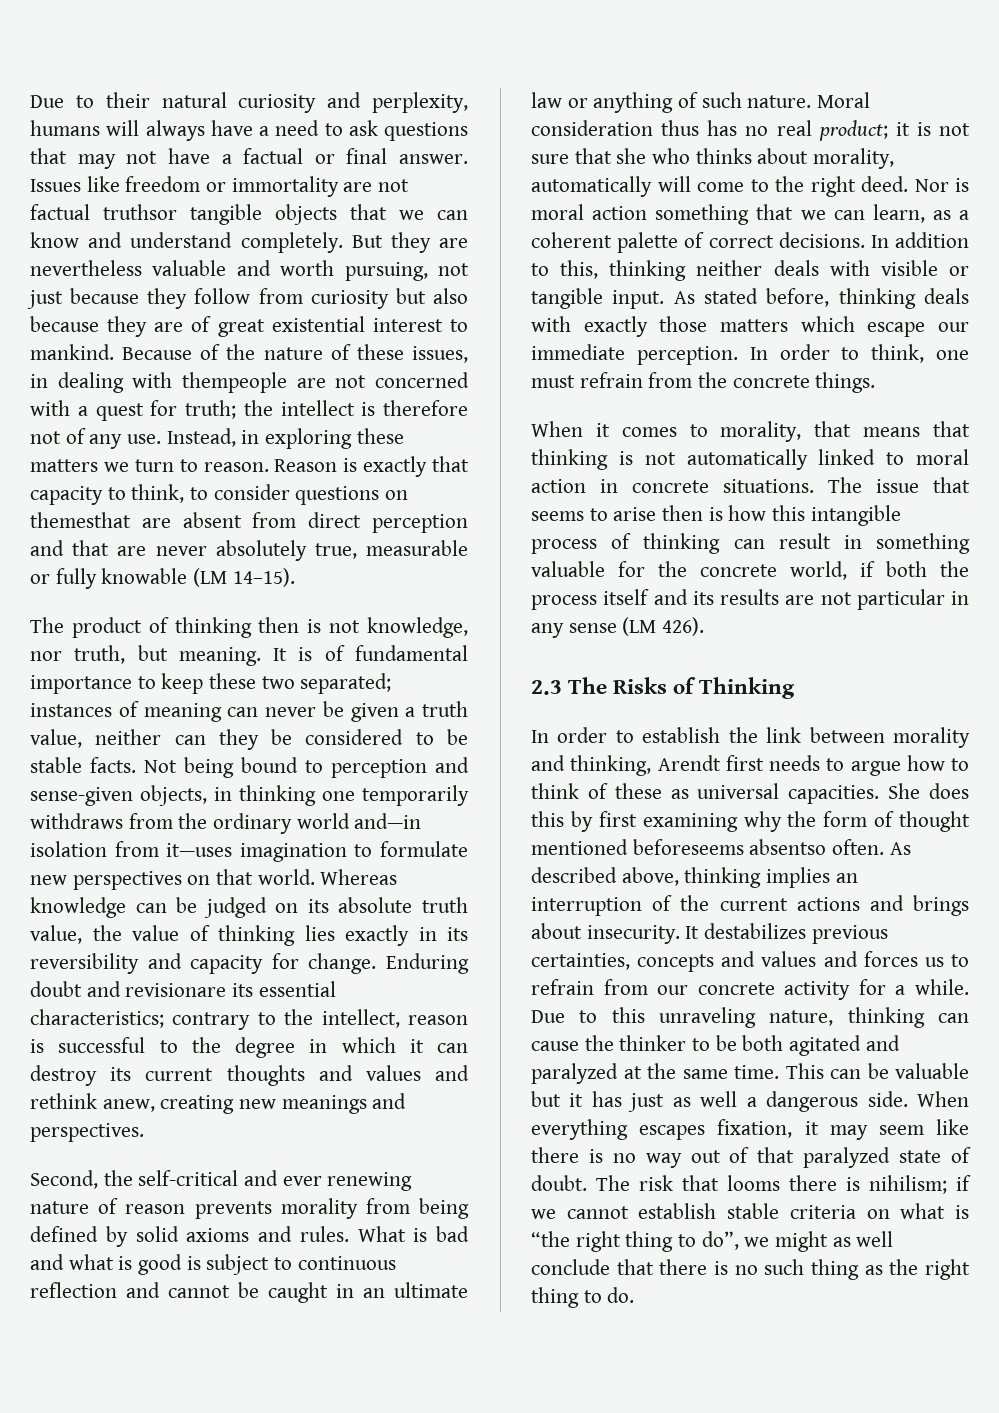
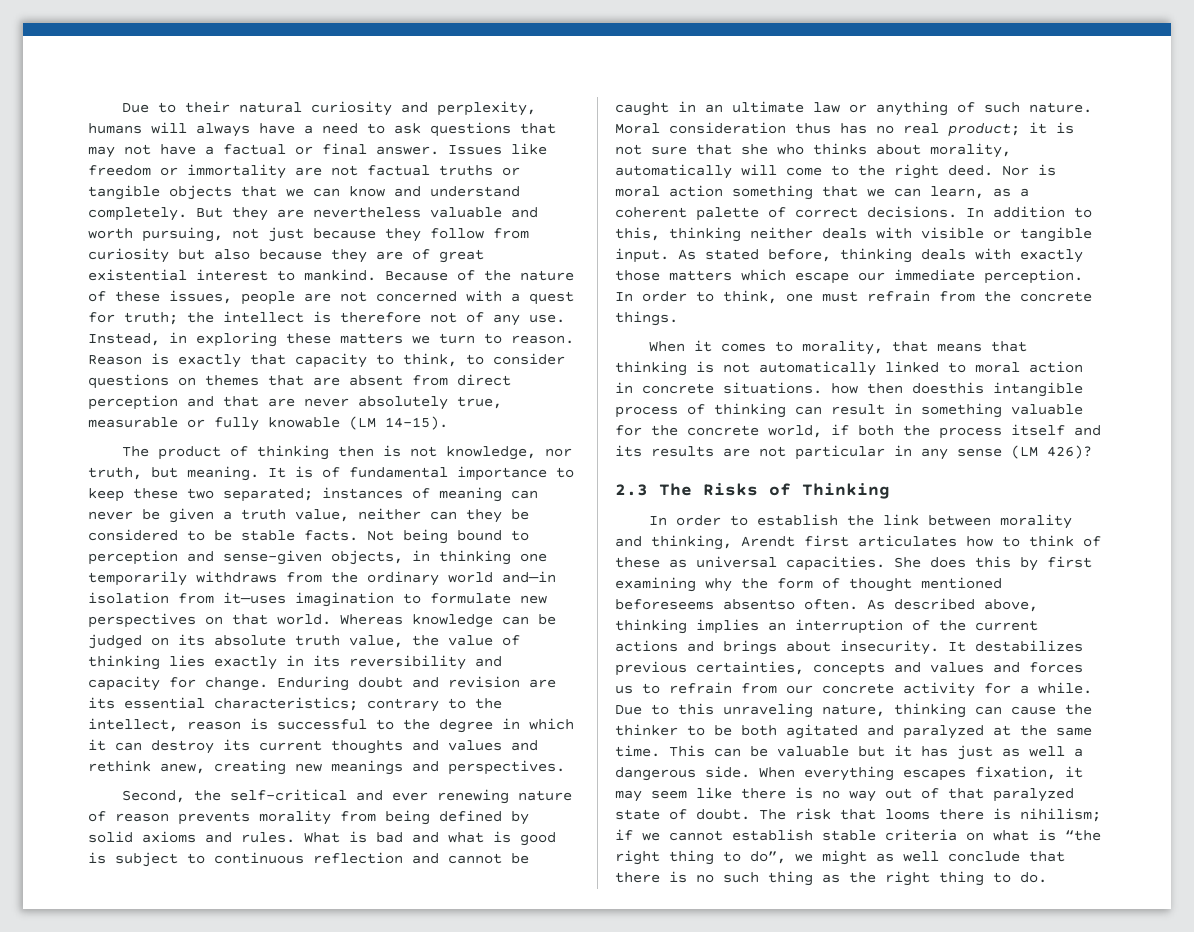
- Issues like freedom or immortality are not factual truthsor tangible objects that we can know and understand completely.
+ Issues like freedom or immortality are not factual truths or tangible objects that we can know and understand completely.
- Because of the nature of these issues, in dealing with thempeople are not concerned with a quest for truth; the intellect is therefore not of any use.
+ Because of the nature of these issues, people are not concerned with a quest for truth; the intellect is therefore not of any use.
- Reason is exactly that capacity to think, to consider questions on themesthat are absent from direct perception and that are never absolutely true, measurable or fully knowable (LM 14–15).
+ Reason is exactly that capacity to think, to consider questions on themes that are absent from direct perception and that are never absolutely true, measurable or fully knowable (LM 14–15).
- Enduring doubt and revisionare its essential characteristics; contrary to the intellect, reason is successful to the degree in which it can destroy its current thoughts and values and rethink anew, creating new meanings and perspectives.
+ Enduring doubt and revision are its essential characteristics; contrary to the intellect, reason is successful to the degree in which it can destroy its current thoughts and values and rethink anew, creating new meanings and perspectives.
- When it comes to morality, that means that thinking is not automatically linked to moral action in concrete situations. The issue that seems to arise then is how this intangible process of thinking can result in something valuable for the concrete world, if both the process itself and its results are not particular in any sense (LM 426).
+ When it comes to morality, that means that thinking is not automatically linked to moral action in concrete situations. how then doesthis intangible process of thinking can result in something valuable for the concrete world, if both the process itself and its results are not particular in any sense (LM 426)?
- In order to establish the link between morality and thinking, Arendt first needs to argue how to think of these as universal capacities.
+ In order to establish the link between morality and thinking, Arendt first articulates how to think of these as universal capacities.

